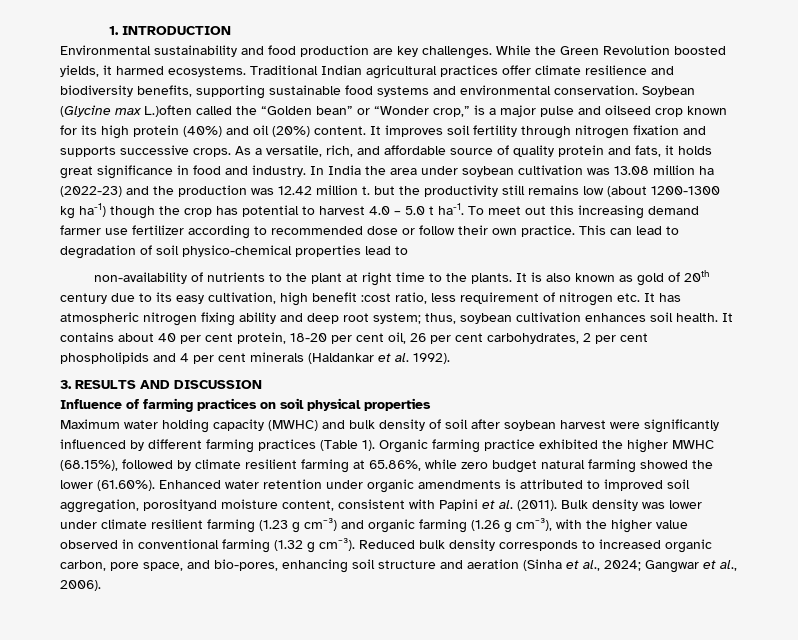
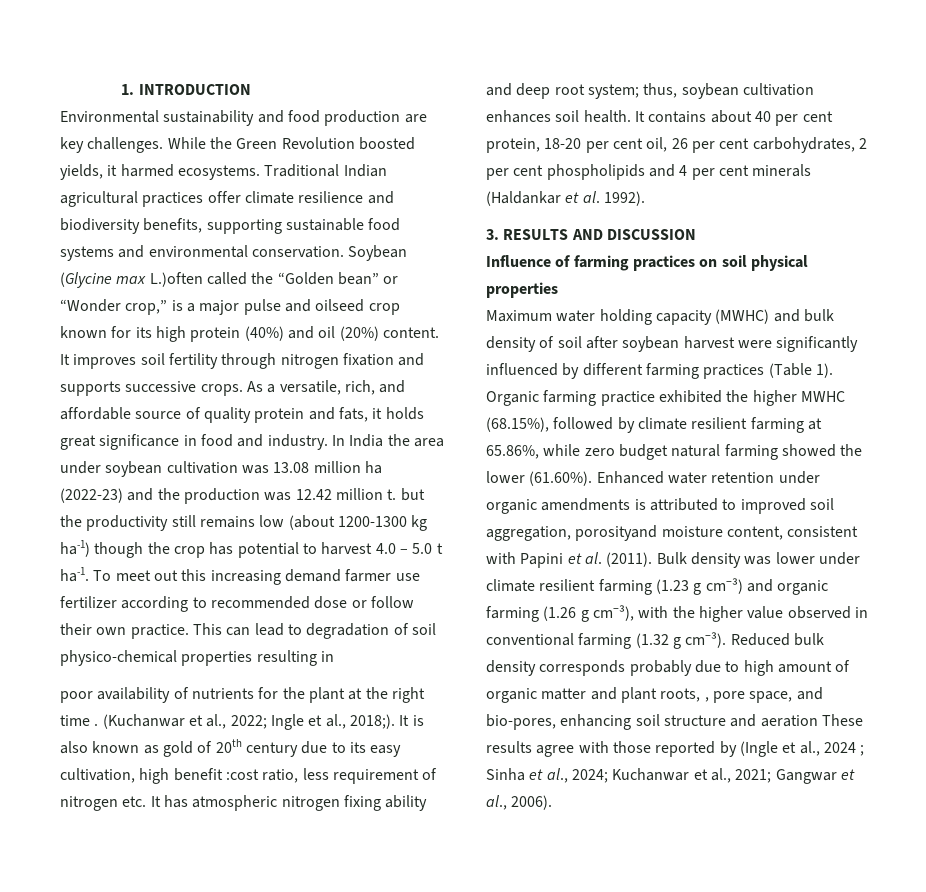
- This can lead to degradation of soil physico-chemical properties lead to
- non-availability of nutrients to the plant at right time to the plants.
+ This can lead to degradation of soil physico-chemical properties resulting in
+ poor availability of nutrients for the plant at the right time . (Kuchanwar et al., 2022; Ingle et al., 2018;).
- Reduced bulk density corresponds to increased organic carbon, pore space, and bio-pores, enhancing soil structure and aeration (Sinha et al., 2024; Gangwar et al., 2006).
+ Reduced bulk density corresponds probably due to high amount of organic matter and plant roots, , pore space, and bio-pores, enhancing soil structure and aeration These results agree with those reported by (Ingle et al., 2024 ; Sinha et al., 2024; Kuchanwar et al., 2021; Gangwar et al., 2006).

